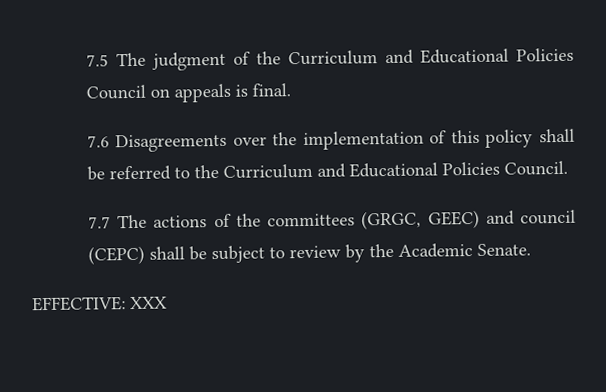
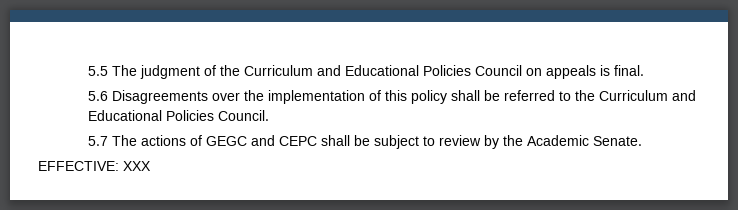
- 7.5 The judgment of the Curriculum and Educational Policies Council on appeals is final.
+ 5.5 The judgment of the Curriculum and Educational Policies Council on appeals is final.
- 7.6 Disagreements over the implementation of this policy shall be referred to the Curriculum and Educational Policies Council.
+ 5.6 Disagreements over the implementation of this policy shall be referred to the Curriculum and Educational Policies Council.
- 7.7 The actions of the committees (GRGC, GEEC) and council (CEPC) shall be subject to review by the Academic Senate.
+ 5.7 The actions of GEGC and CEPC shall be subject to review by the Academic Senate.

